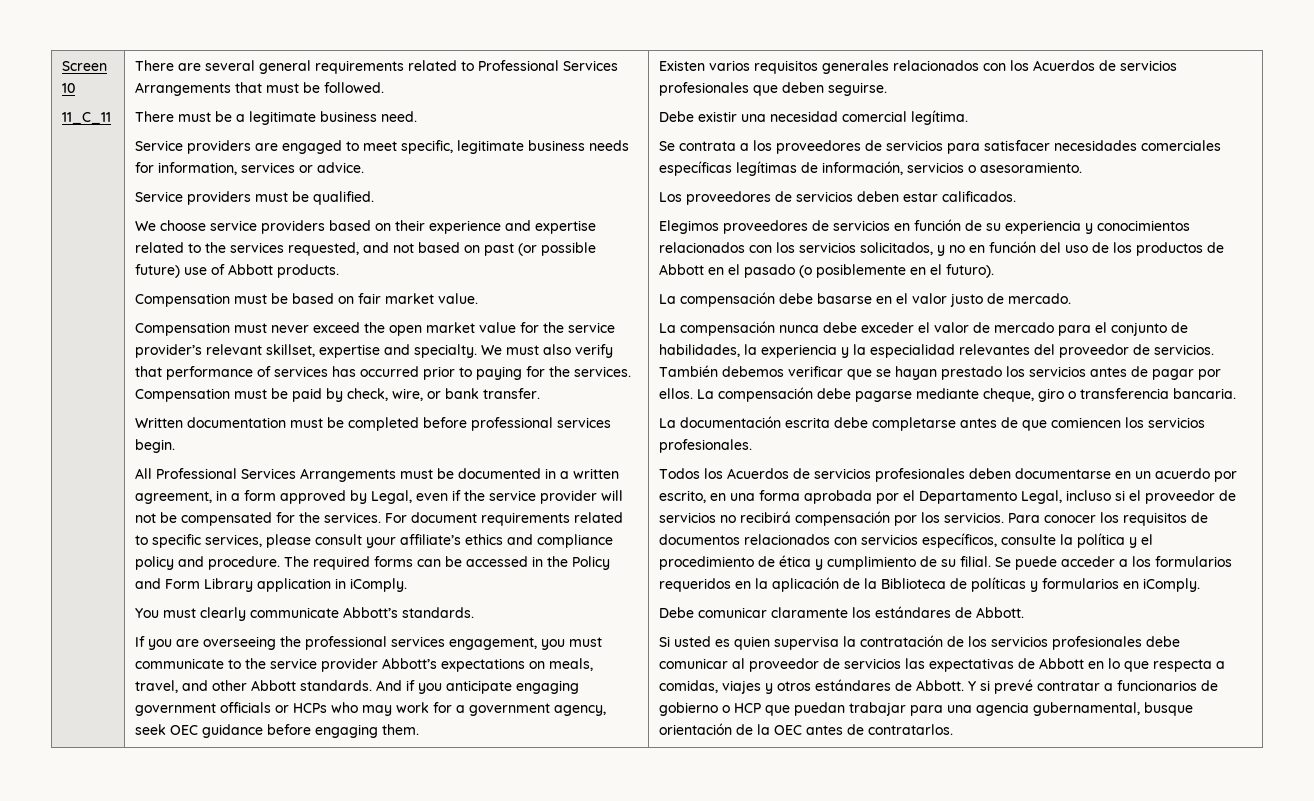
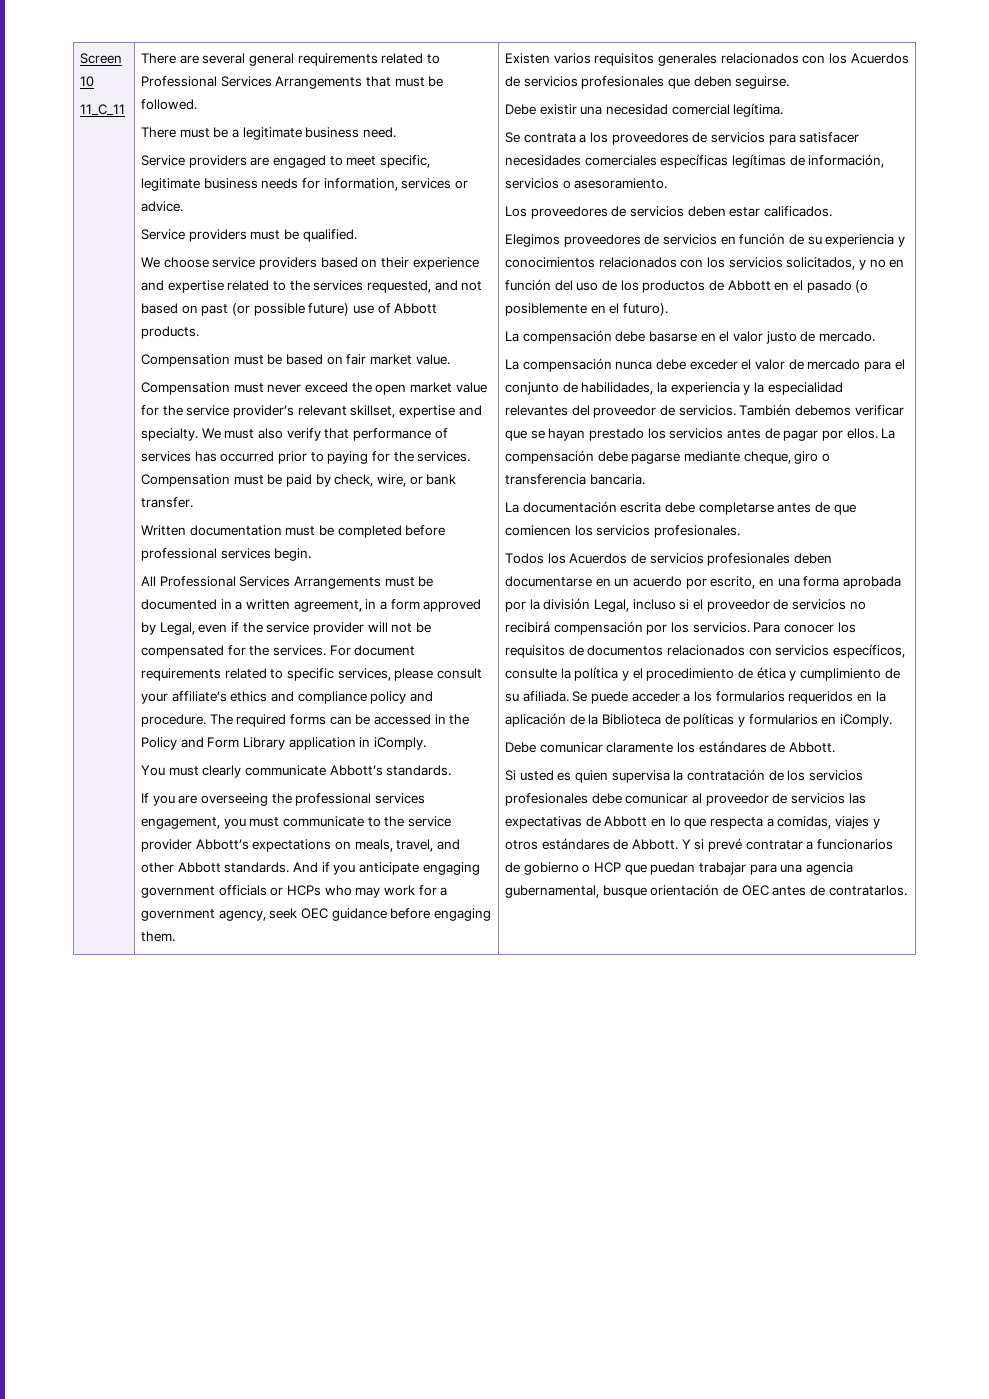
- Todos los Acuerdos de servicios profesionales deben documentarse en un acuerdo por escrito, en una forma aprobada por el Departamento Legal, incluso si el proveedor de servicios no recibirá compensación por los servicios.
+ Todos los Acuerdos de servicios profesionales deben documentarse en un acuerdo por escrito, en una forma aprobada por la división Legal, incluso si el proveedor de servicios no recibirá compensación por los servicios.
- Para conocer los requisitos de documentos relacionados con servicios específicos, consulte la política y el procedimiento de ética y cumplimiento de su filial.
+ Para conocer los requisitos de documentos relacionados con servicios específicos, consulte la política y el procedimiento de ética y cumplimiento de su afiliada.
- Y si prevé contratar a funcionarios de gobierno o HCP que puedan trabajar para una agencia gubernamental, busque orientación de la OEC antes de contratarlos.
+ Y si prevé contratar a funcionarios de gobierno o HCP que puedan trabajar para una agencia gubernamental, busque orientación de OEC antes de contratarlos.

